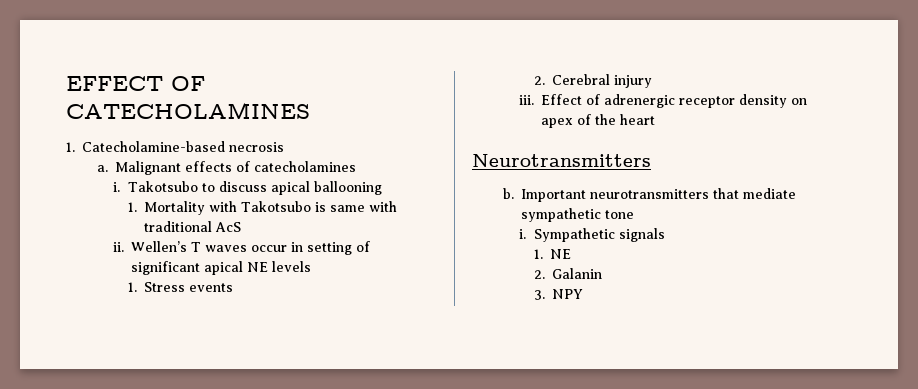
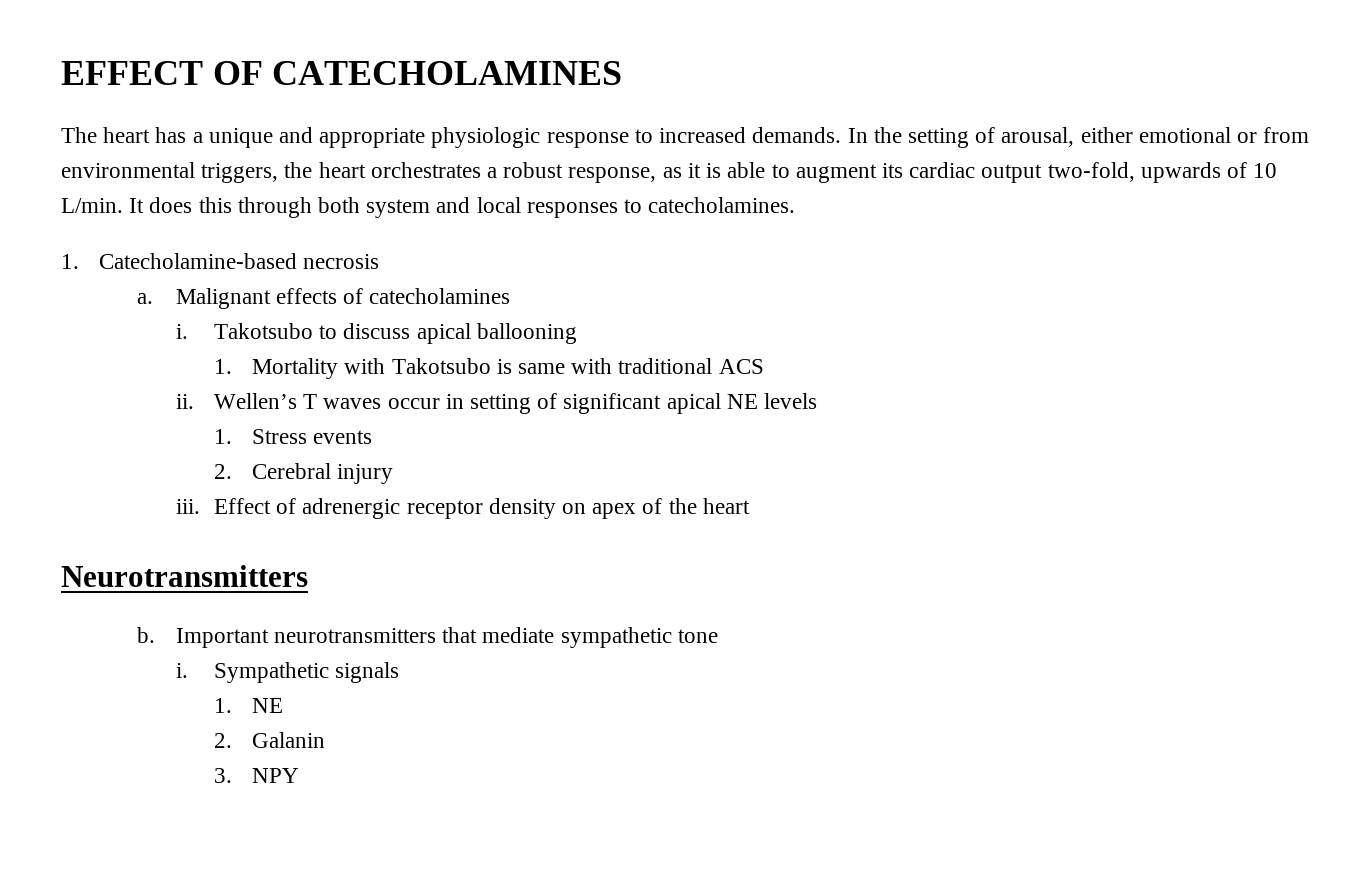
+ The heart has a unique and appropriate physiologic response to increased demands. In the setting of arousal, either emotional or from environmental triggers, the heart orchestrates a robust response, as it is able to augment its cardiac output two-fold, upwards of 10 L/min. It does this through both system and local responses to catecholamines.
- 1. Mortality with Takotsubo is same with traditional AcS
+ 1. Mortality with Takotsubo is same with traditional ACS

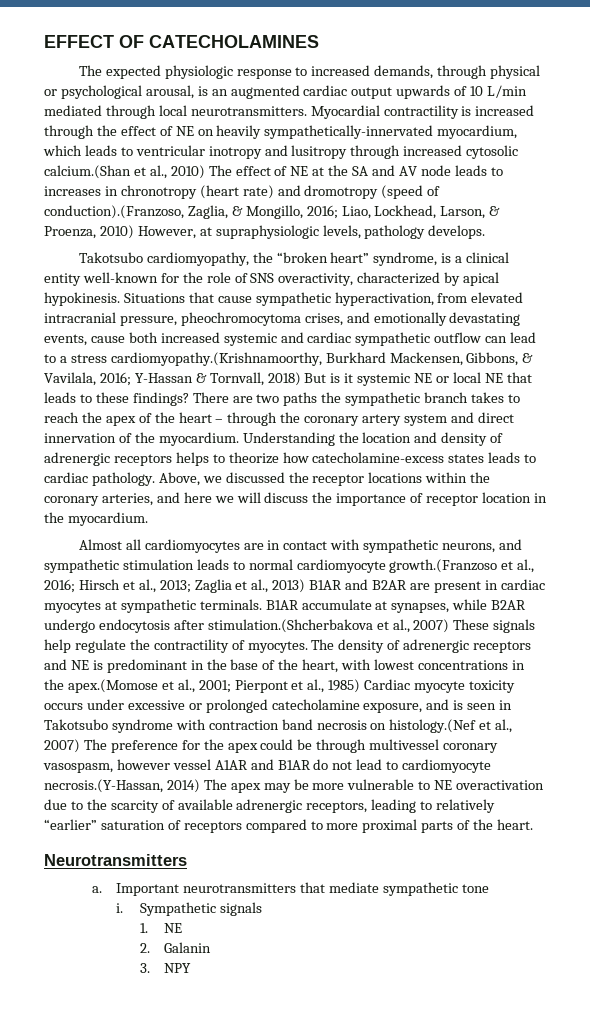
- The heart has a unique and appropriate physiologic response to increased demands. In the setting of arousal, either emotional or from environmental triggers, the heart orchestrates a robust response, as it is able to augment its cardiac output two-fold, upwards of 10 L/min. It does this through both system and local responses to catecholamines.
- 1. Catecholamine-based necrosis
- a. Malignant effects of catecholamines
- i. Takotsubo to discuss apical ballooning
- 1. Mortality with Takotsubo is same with traditional ACS
- ii. Wellen’s T waves occur in setting of significant apical NE levels
- 1. Stress events
- 2. Cerebral injury
- iii. Effect of adrenergic receptor density on apex of the heart
+ The expected physiologic response to increased demands, through physical or psychological arousal, is an augmented cardiac output upwards of 10 L/min mediated through local neurotransmitters. Myocardial contractility is increased through the effect of NE on heavily sympathetically-innervated myocardium, which leads to ventricular inotropy and lusitropy through increased cytosolic calcium.(Shan et al., 2010) The effect of NE at the SA and AV node leads to increases in chronotropy (heart rate) and dromotropy (speed of conduction).(Franzoso, Zaglia, & Mongillo, 2016; Liao, Lockhead, Larson, & Proenza, 2010) However, at supraphysiologic levels, pathology develops.
+ Takotsubo cardiomyopathy, the “broken heart” syndrome, is a clinical entity well-known for the role of SNS overactivity, characterized by apical hypokinesis. Situations that cause sympathetic hyperactivation, from elevated intracranial pressure, pheochromocytoma crises, and emotionally devastating events, cause both increased systemic and cardiac sympathetic outflow can lead to a stress cardiomyopathy.(Krishnamoorthy, Burkhard Mackensen, Gibbons, & Vavilala, 2016; Y-Hassan & Tornvall, 2018) But is it systemic NE or local NE that leads to these findings? There are two paths the sympathetic branch takes to reach the apex of the heart – through the coronary artery system and direct innervation of the myocardium. Understanding the location and density of adrenergic receptors helps to theorize how catecholamine-excess states leads to cardiac pathology. Above, we discussed the receptor locations within the coronary arteries, and here we will discuss the importance of receptor location in the myocardium.
+ Almost all cardiomyocytes are in contact with sympathetic neurons, and sympathetic stimulation leads to normal cardiomyocyte growth.(Franzoso et al., 2016; Hirsch et al., 2013; Zaglia et al., 2013) B1AR and B2AR are present in cardiac myocytes at sympathetic terminals. B1AR accumulate at synapses, while B2AR undergo endocytosis after stimulation.(Shcherbakova et al., 2007) These signals help regulate the contractility of myocytes. The density of adrenergic receptors and NE is predominant in the base of the heart, with lowest concentrations in the apex.(Momose et al., 2001; Pierpont et al., 1985) Cardiac myocyte toxicity occurs under excessive or prolonged catecholamine exposure, and is seen in Takotsubo syndrome with contraction band necrosis on histology.(Nef et al., 2007) The preference for the apex could be through multivessel coronary vasospasm, however vessel A1AR and B1AR do not lead to cardiomyocyte necrosis.(Y-Hassan, 2014) The apex may be more vulnerable to NE overactivation due to the scarcity of available adrenergic receptors, leading to relatively “earlier” saturation of receptors compared to more proximal parts of the heart.
- b.
+ a.

